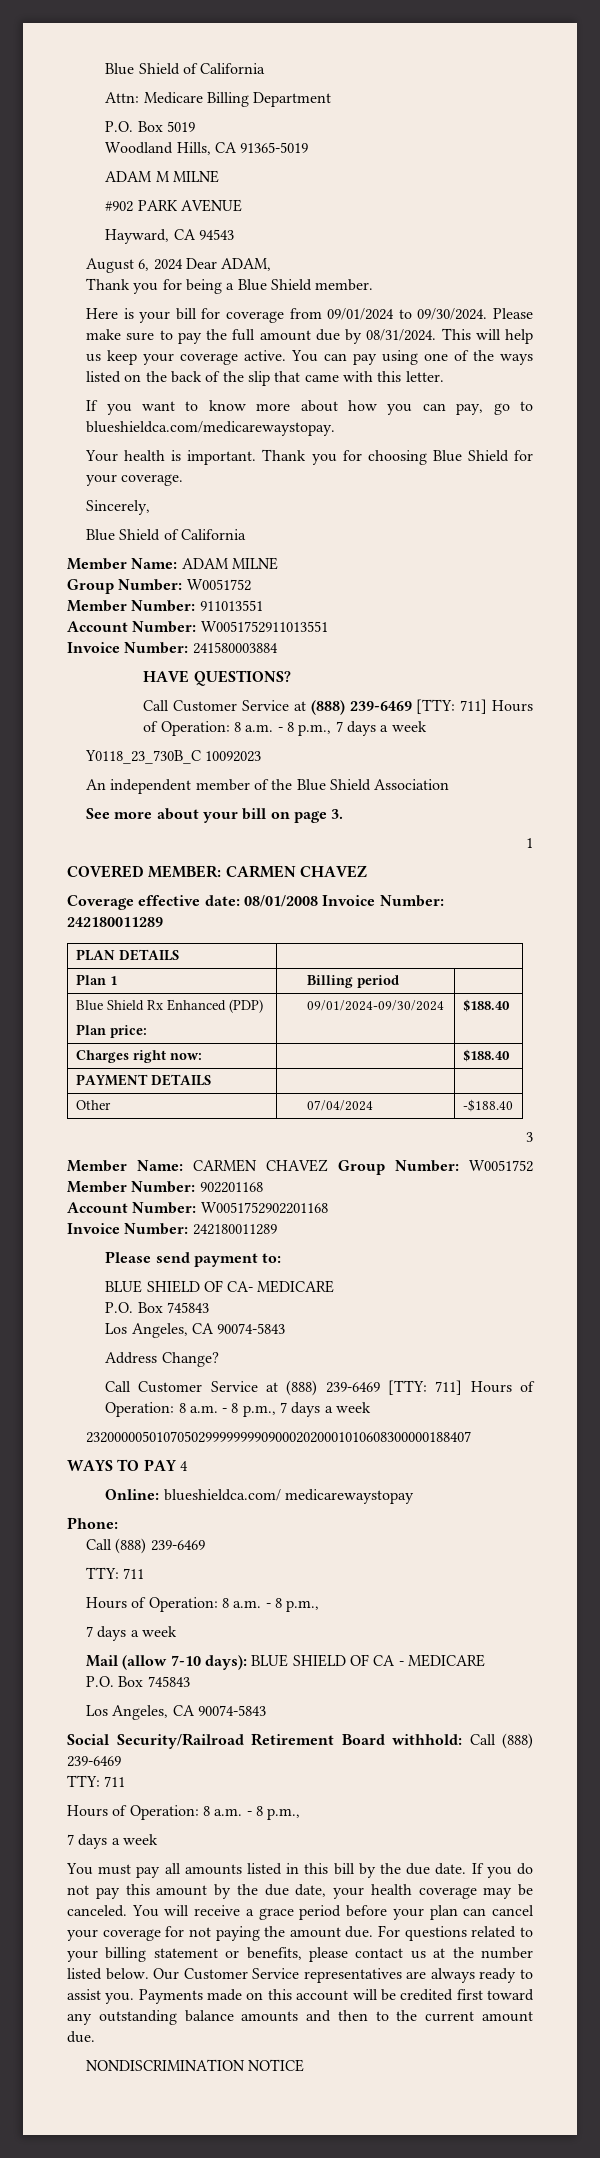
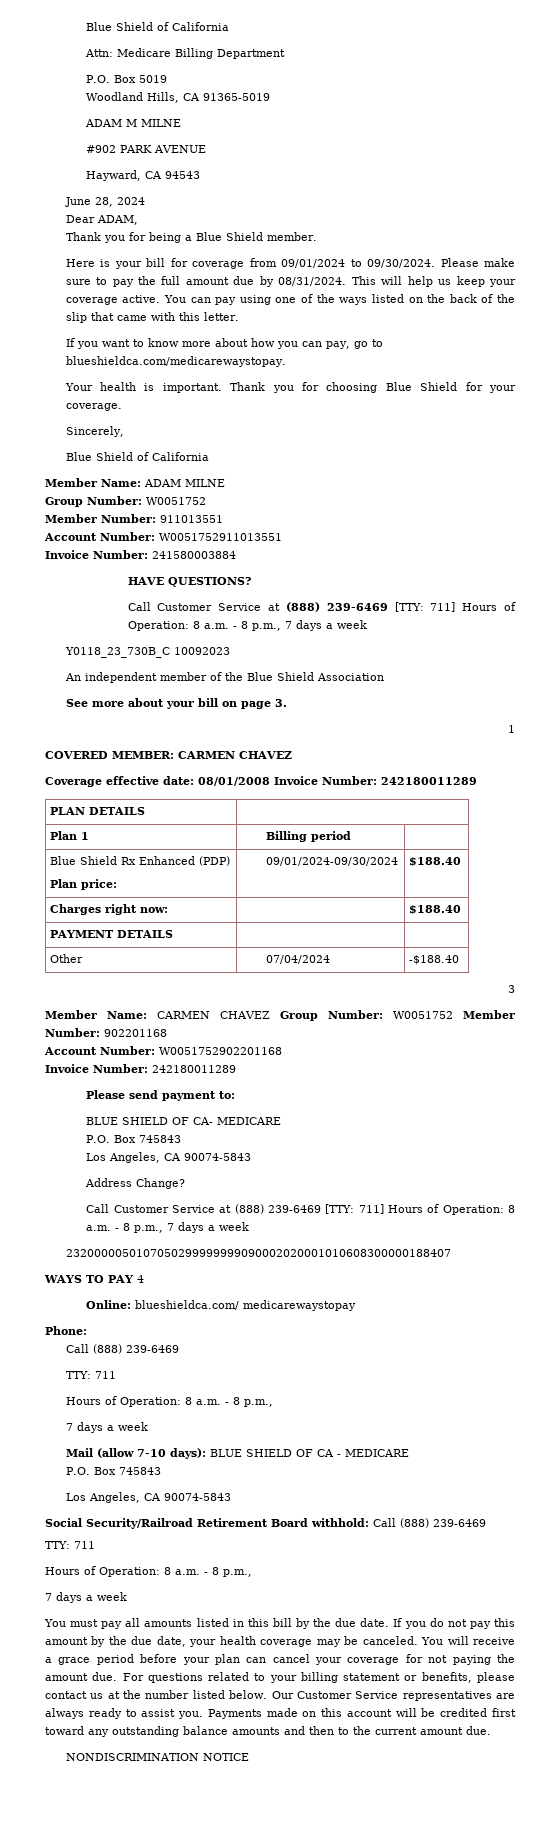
- August 6, 2024 Dear ADAM,
+ June 28, 2024
+ Dear ADAM,

